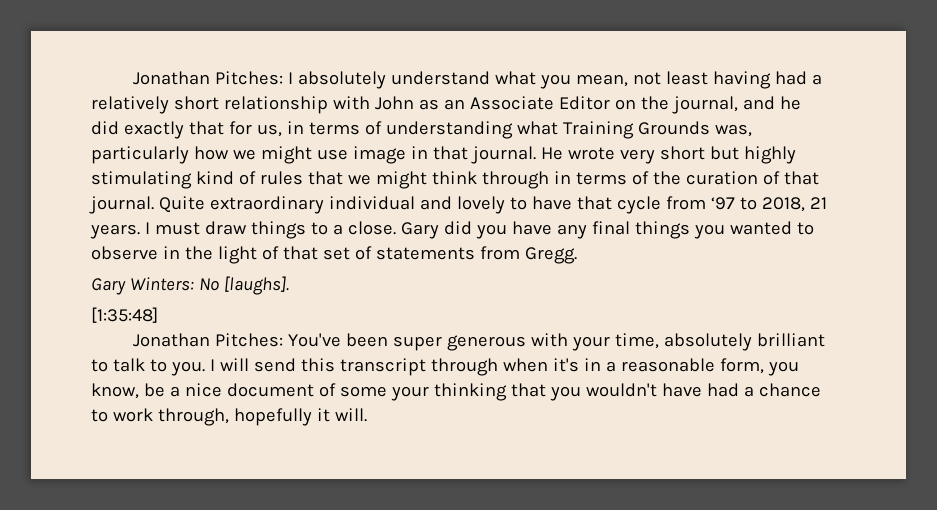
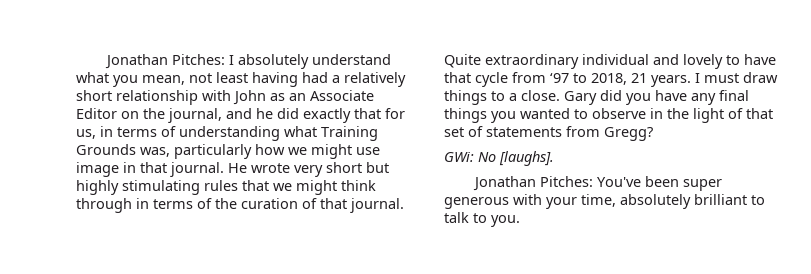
- He wrote very short but highly stimulating kind of rules that we might think through in terms of the curation of that journal.
+ He wrote very short but highly stimulating rules that we might think through in terms of the curation of that journal.
- Gary did you have any final things you wanted to observe in the light of that set of statements from Gregg.
- Gary Winters: No [laughs].
+ Gary did you have any final things you wanted to observe in the light of that set of statements from Gregg?
+ GWi: No [laughs].
- [1:35:48]
- I will send this transcript through when it's in a reasonable form, you know, be a nice document of some your thinking that you wouldn't have had a chance to work through, hopefully it will.

